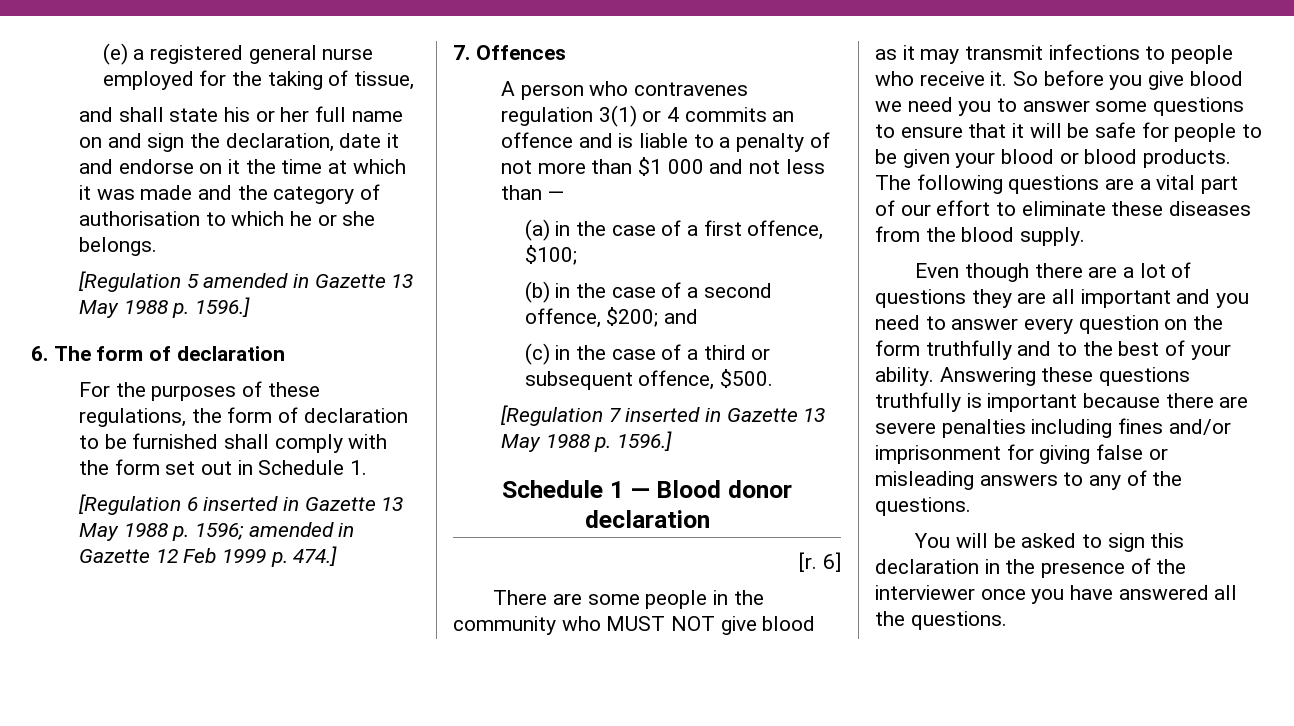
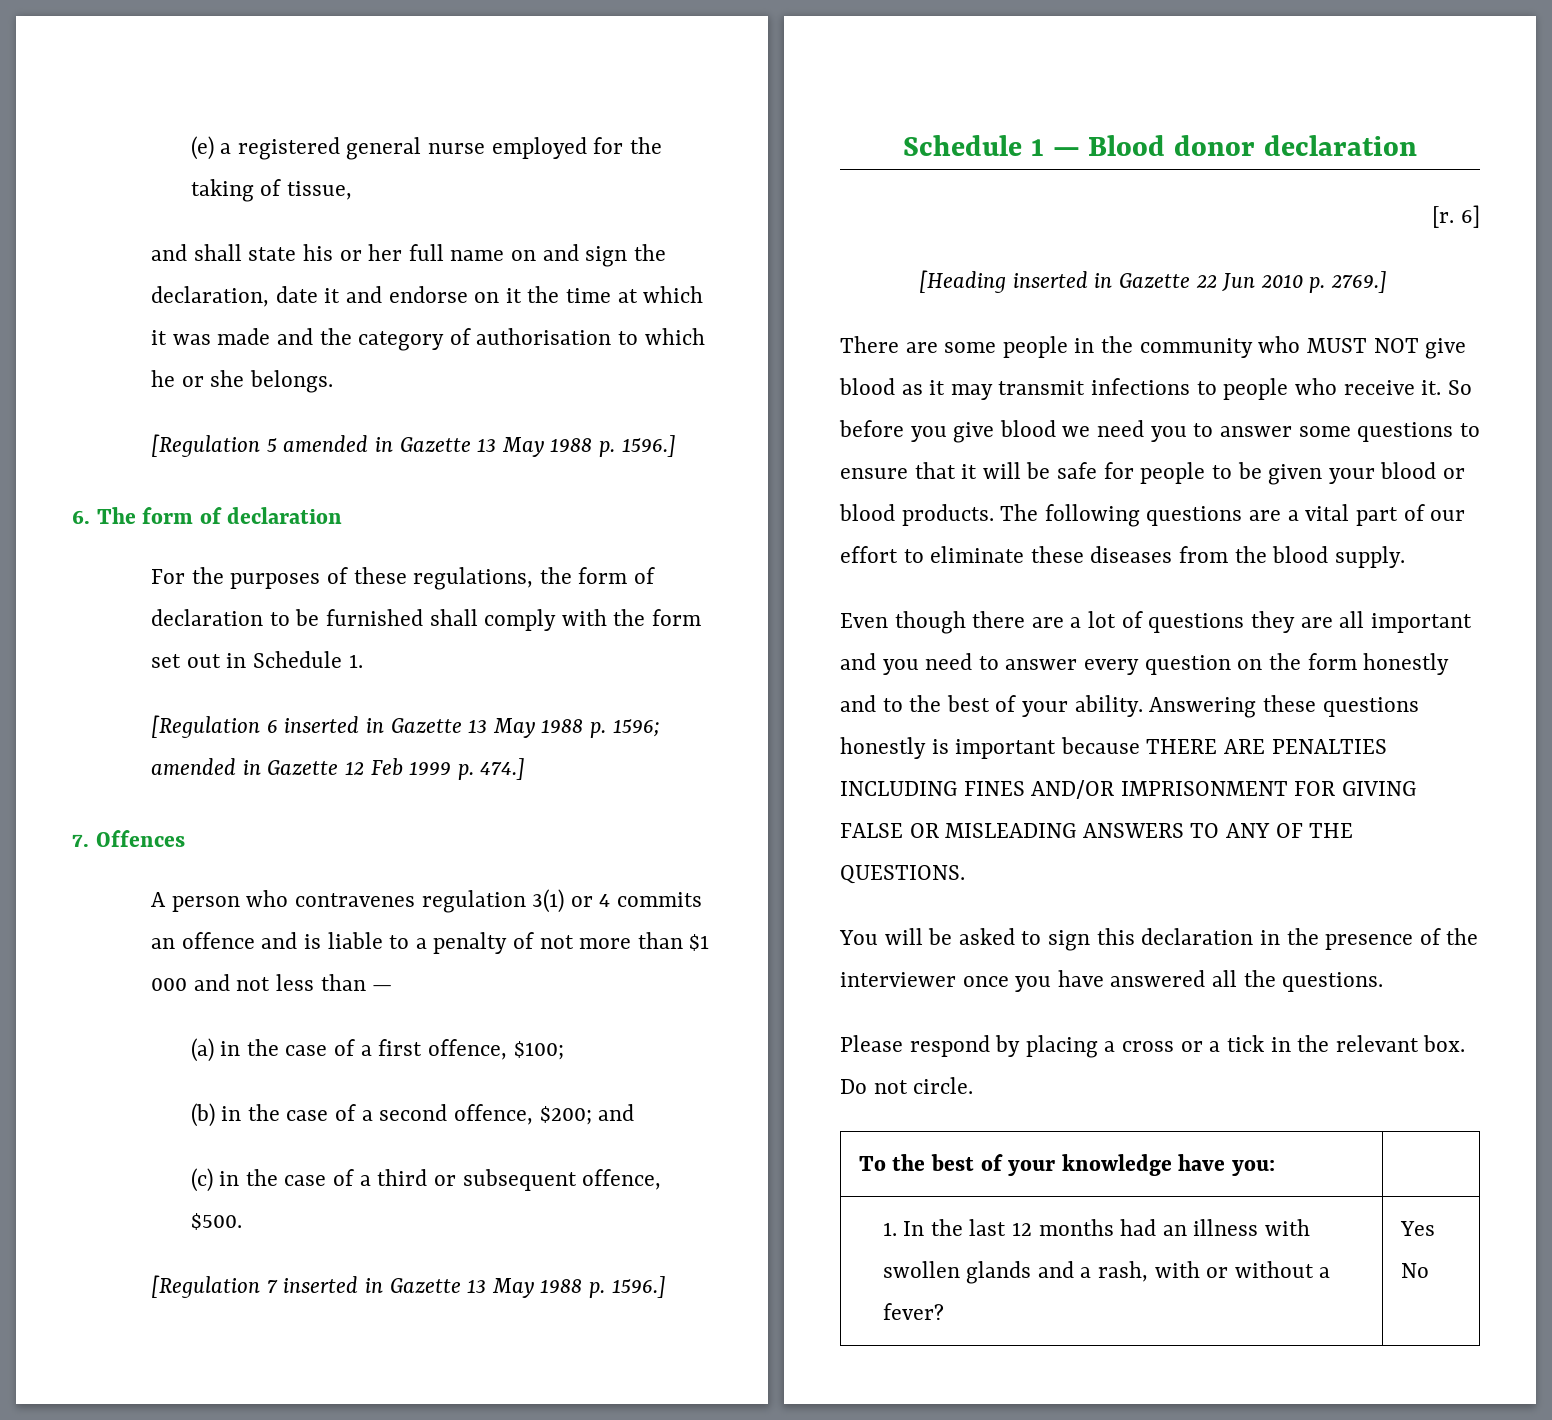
+ [Heading inserted in Gazette 22 Jun 2010 p. 2769.]
- Even though there are a lot of questions they are all important and you need to answer every question on the form truthfully and to the best of your ability.
+ Even though there are a lot of questions they are all important and you need to answer every question on the form honestly and to the best of your ability.
- Answering these questions truthfully is important because there are severe penalties including fines and/or imprisonment for giving false or misleading answers to any of the questions.
+ Answering these questions honestly is important because THERE ARE PENALTIES INCLUDING FINES AND/OR IMPRISONMENT FOR GIVING FALSE OR MISLEADING ANSWERS TO ANY OF THE QUESTIONS.
+ Please respond by placing a cross or a tick in the relevant box. Do not circle.
+ To the best of your knowledge have you: |
+ 1. In the last 12 months had an illness with swollen glands and a rash, with or without a fever? | Yes No

